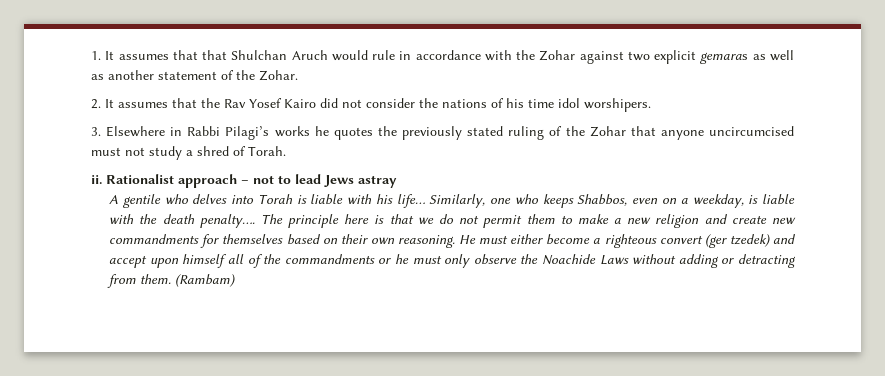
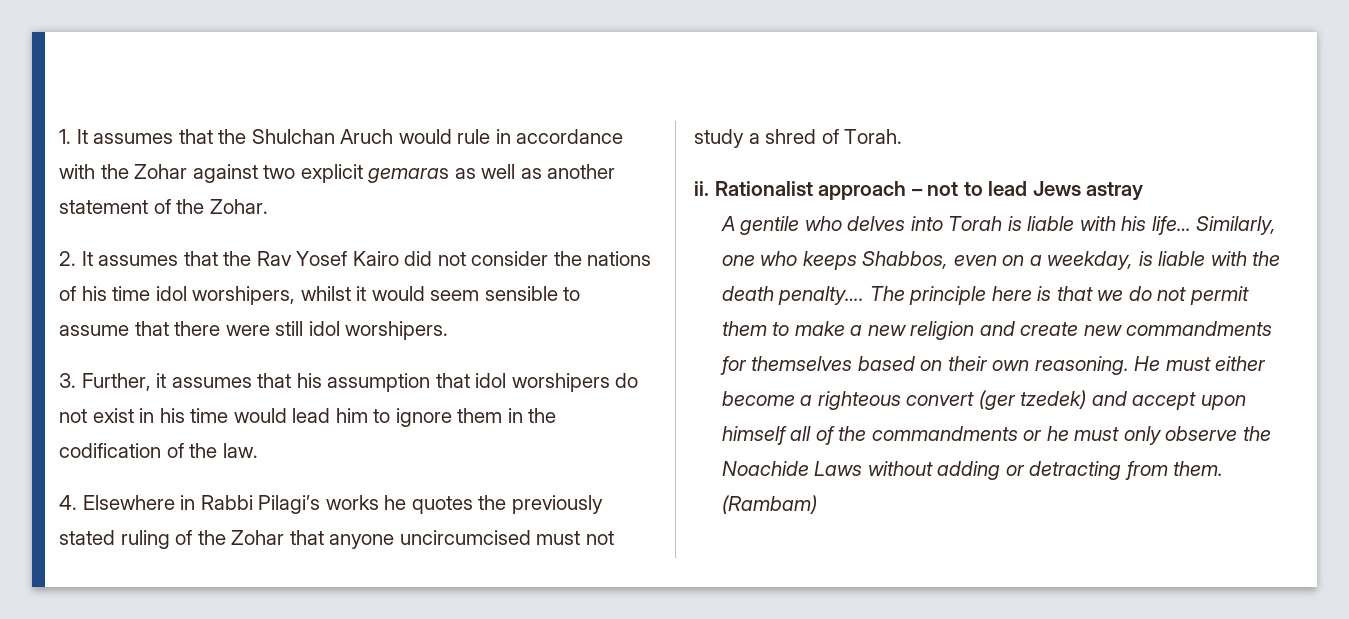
- 1. It assumes that that Shulchan Aruch would rule in accordance with the Zohar against two explicit gemaras as well as another statement of the Zohar.
+ 1. It assumes that the Shulchan Aruch would rule in accordance with the Zohar against two explicit gemaras as well as another statement of the Zohar.
- 2. It assumes that the Rav Yosef Kairo did not consider the nations of his time idol worshipers.
- 3. Elsewhere in Rabbi Pilagi’s works he quotes the previously stated ruling of the Zohar that anyone uncircumcised must not study a shred of Torah.
+ 2. It assumes that the Rav Yosef Kairo did not consider the nations of his time idol worshipers, whilst it would seem sensible to assume that there were still idol worshipers.
+ 3. Further, it assumes that his assumption that idol worshipers do not exist in his time would lead him to ignore them in the codification of the law.
+ 4. Elsewhere in Rabbi Pilagi’s works he quotes the previously stated ruling of the Zohar that anyone uncircumcised must not study a shred of Torah.

